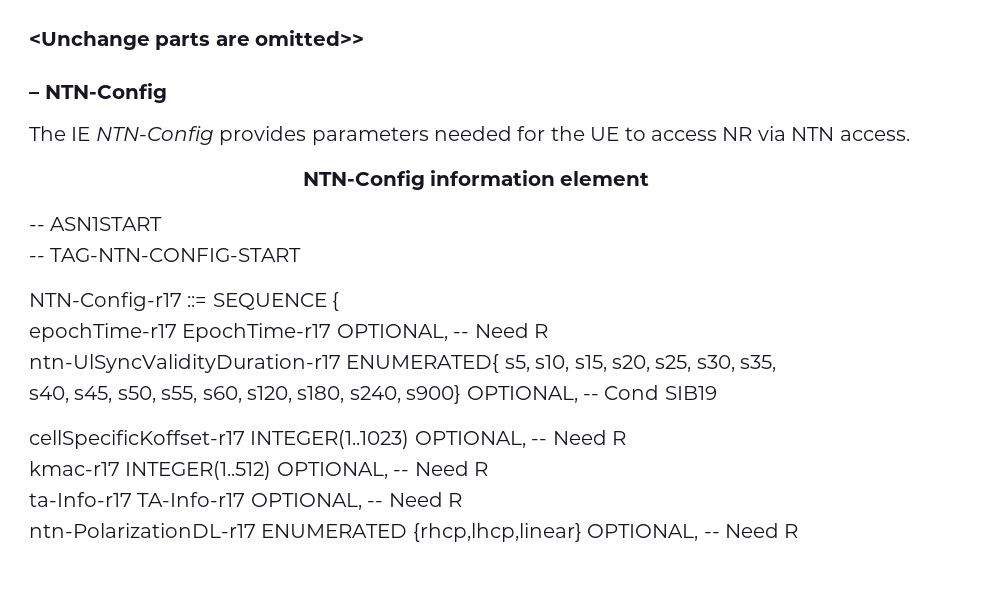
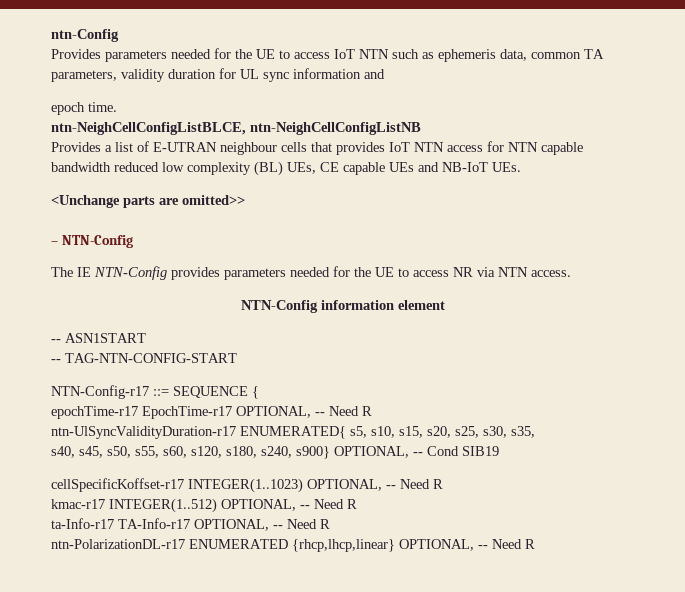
+ ntn-Config
+ Provides parameters needed for the UE to access IoT NTN such as ephemeris data, common TA parameters, validity duration for UL sync information and
+ epoch time.
+ ntn-NeighCellConfigListBLCE, ntn-NeighCellConfigListNB
+ Provides a list of E-UTRAN neighbour cells that provides IoT NTN access for NTN capable bandwidth reduced low complexity (BL) UEs, CE capable UEs and NB-IoT UEs.

